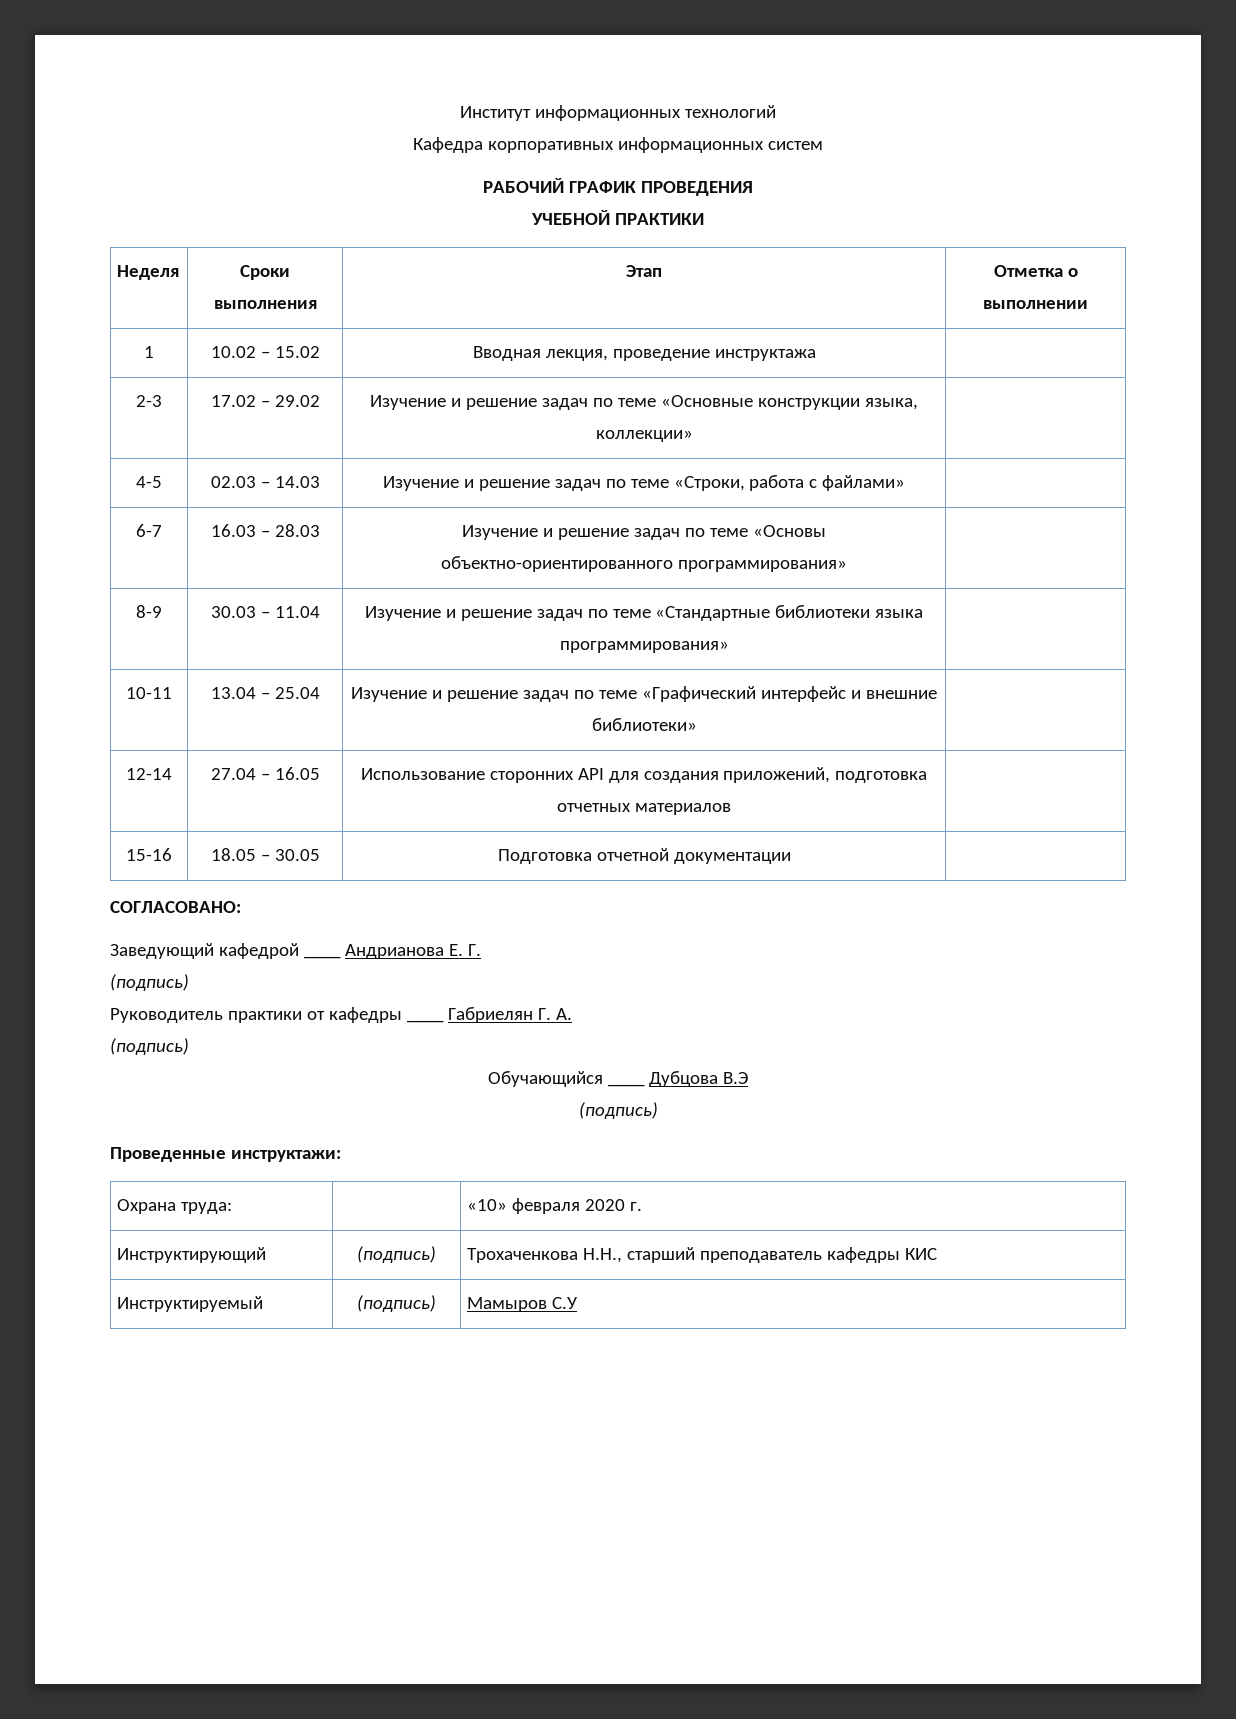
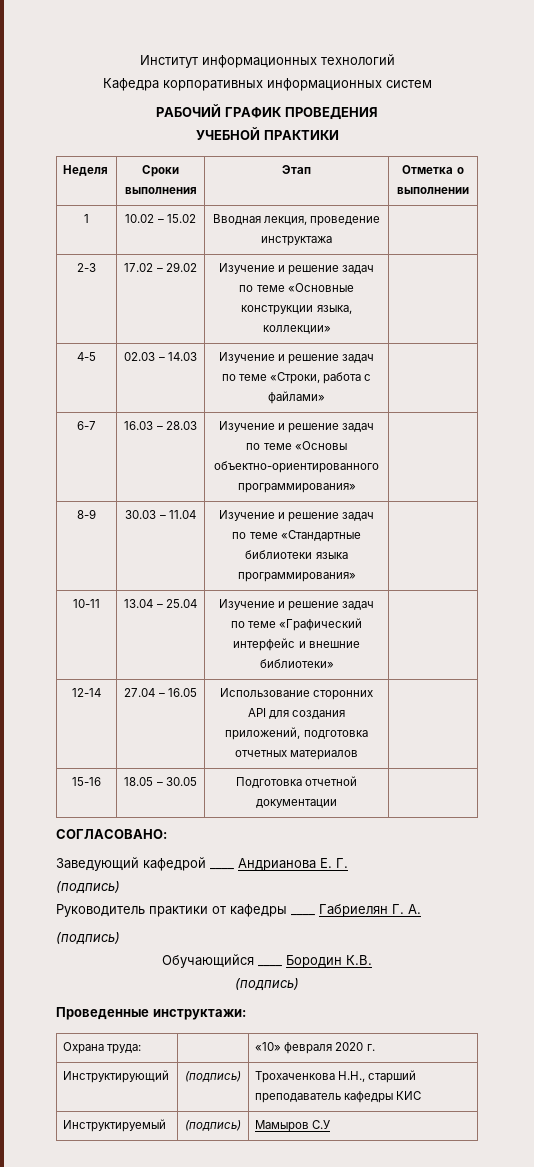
- Обучающийся ____ Дубцова В.Э
+ Обучающийся ____ Бородин К.В.

